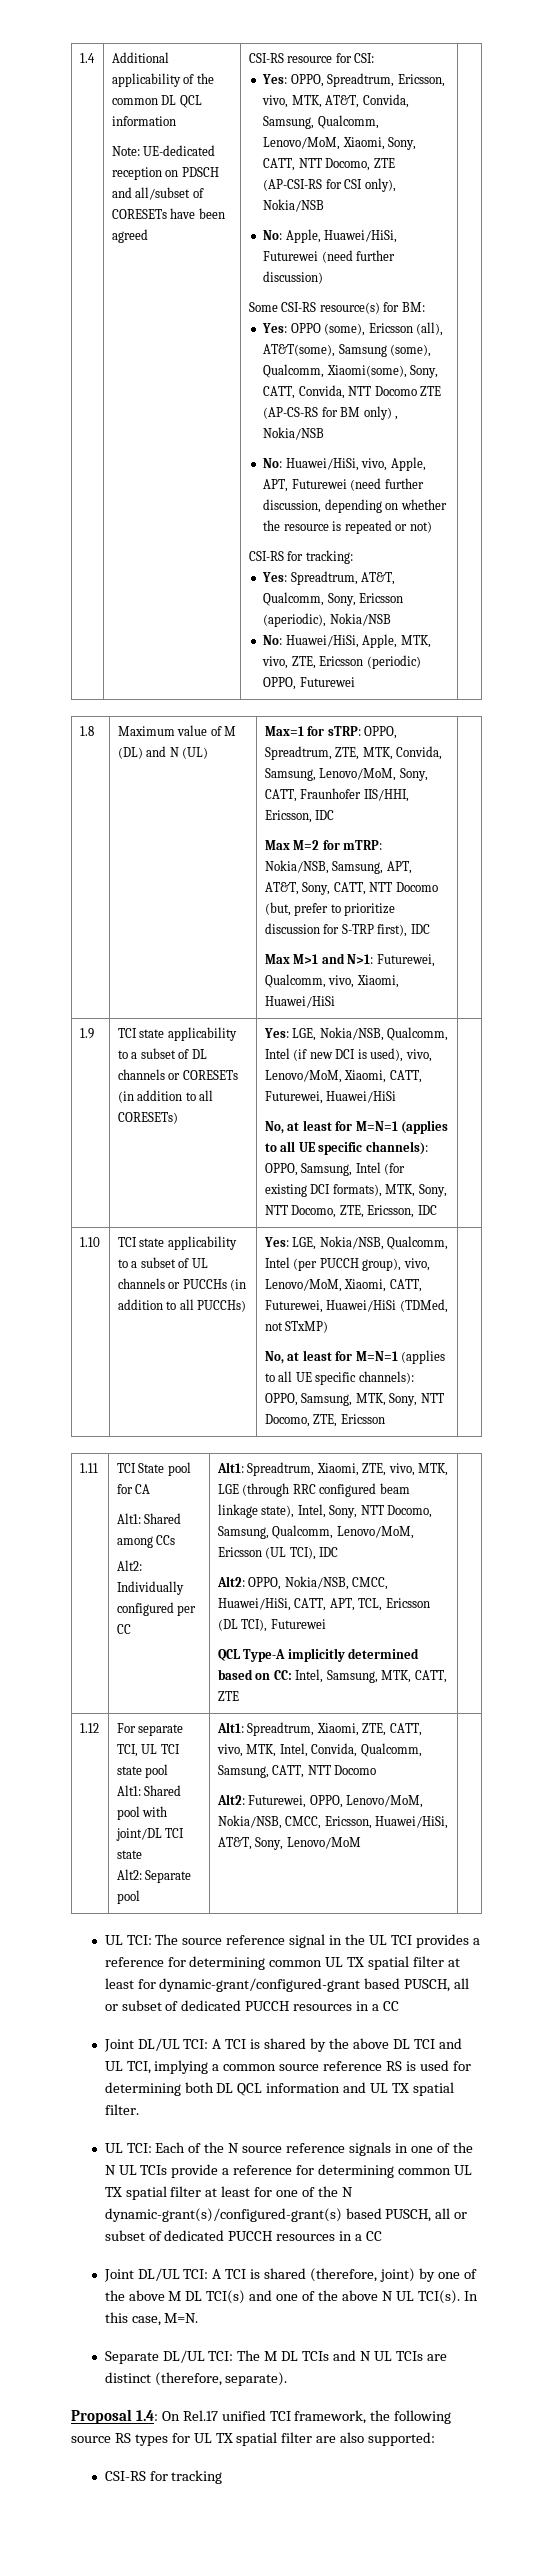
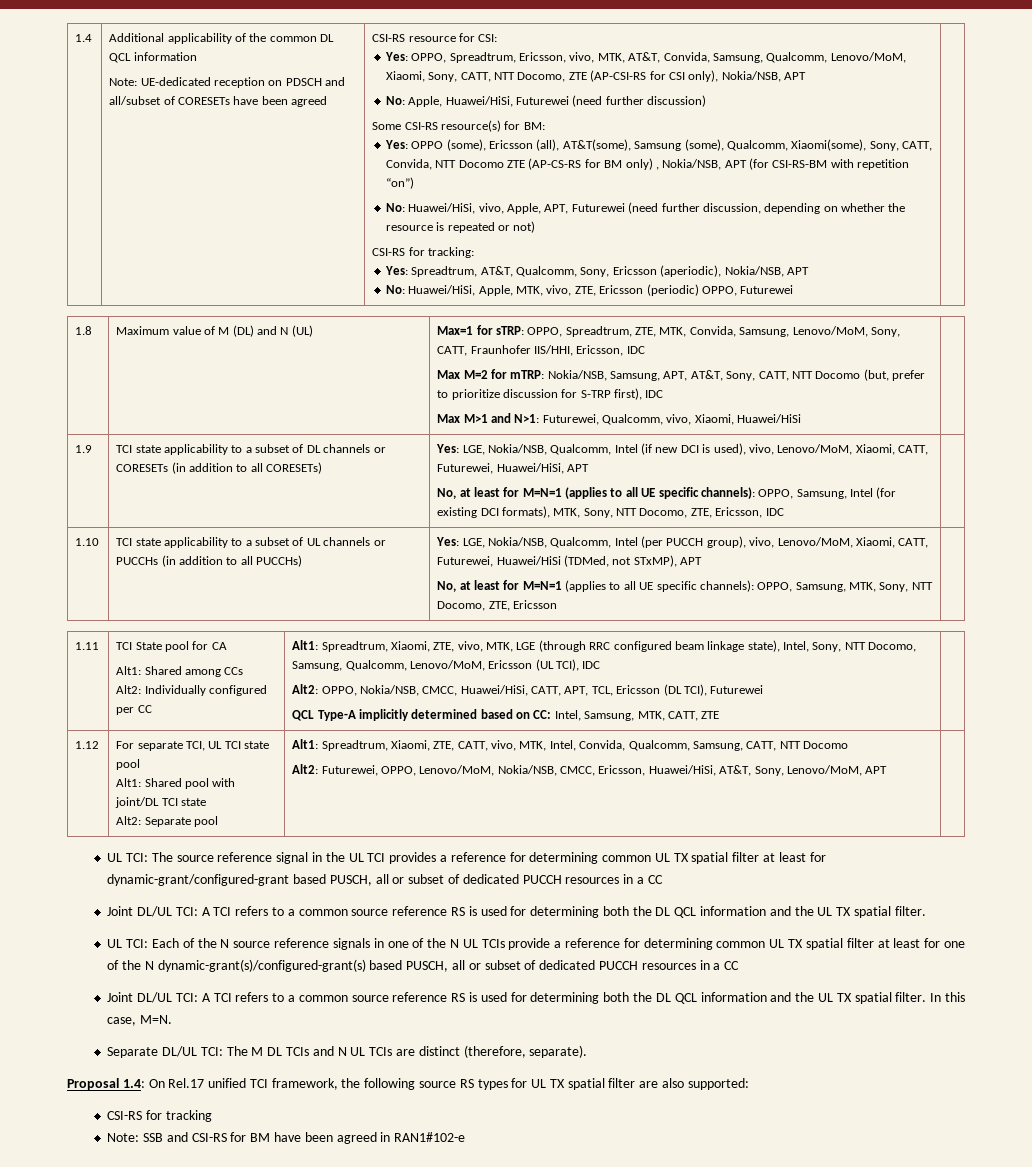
- Yes: OPPO, Spreadtrum, Ericsson, vivo, MTK, AT&T, Convida, Samsung, Qualcomm, Lenovo/MoM, Xiaomi, Sony, CATT, NTT Docomo, ZTE (AP-CSI-RS for CSI only), Nokia/NSB
+ Yes: OPPO, Spreadtrum, Ericsson, vivo, MTK, AT&T, Convida, Samsung, Qualcomm, Lenovo/MoM, Xiaomi, Sony, CATT, NTT Docomo, ZTE (AP-CSI-RS for CSI only), Nokia/NSB, APT
- Yes: OPPO (some), Ericsson (all), AT&T(some), Samsung (some), Qualcomm, Xiaomi(some), Sony, CATT, Convida, NTT Docomo ZTE (AP-CS-RS for BM only) , Nokia/NSB
+ Yes: OPPO (some), Ericsson (all), AT&T(some), Samsung (some), Qualcomm, Xiaomi(some), Sony, CATT, Convida, NTT Docomo ZTE (AP-CS-RS for BM only) , Nokia/NSB, APT (for CSI-RS-BM with repetition “on”)
- Yes: Spreadtrum, AT&T, Qualcomm, Sony, Ericsson (aperiodic), Nokia/NSB
+ Yes: Spreadtrum, AT&T, Qualcomm, Sony, Ericsson (aperiodic), Nokia/NSB, APT
- Yes: LGE, Nokia/NSB, Qualcomm, Intel (if new DCI is used), vivo, Lenovo/MoM, Xiaomi, CATT, Futurewei, Huawei/HiSi
+ Yes: LGE, Nokia/NSB, Qualcomm, Intel (if new DCI is used), vivo, Lenovo/MoM, Xiaomi, CATT, Futurewei, Huawei/HiSi, APT
- Yes: LGE, Nokia/NSB, Qualcomm, Intel (per PUCCH group), vivo, Lenovo/MoM, Xiaomi, CATT, Futurewei, Huawei/HiSi (TDMed, not STxMP)
+ Yes: LGE, Nokia/NSB, Qualcomm, Intel (per PUCCH group), vivo, Lenovo/MoM, Xiaomi, CATT, Futurewei, Huawei/HiSi (TDMed, not STxMP), APT
- Alt2: Futurewei, OPPO, Lenovo/MoM, Nokia/NSB, CMCC, Ericsson, Huawei/HiSi, AT&T, Sony, Lenovo/MoM
+ Alt2: Futurewei, OPPO, Lenovo/MoM, Nokia/NSB, CMCC, Ericsson, Huawei/HiSi, AT&T, Sony, Lenovo/MoM, APT
  UL TCI: The source reference signal in the UL TCI provides a reference for determining common UL TX spatial filter at least for dynamic-grant/configured-grant based PUSCH, all or subset of dedicated PUCCH resources in a CC
- Joint DL/UL TCI: A TCI is shared by the above DL TCI and UL TCI, implying a common source reference RS is used for determining both DL QCL information and UL TX spatial filter.
+ Joint DL/UL TCI: A TCI refers to a common source reference RS is used for determining both the DL QCL information and the UL TX spatial filter.
  UL TCI: Each of the N source reference signals in one of the N UL TCIs provide a reference for determining common UL TX spatial filter at least for one of the N dynamic-grant(s)/configured-grant(s) based PUSCH, all or subset of dedicated PUCCH resources in a CC
- Joint DL/UL TCI: A TCI is shared (therefore, joint) by one of the above M DL TCI(s) and one of the above N UL TCI(s).
+ Joint DL/UL TCI: A TCI refers to a common source reference RS is used for determining both the DL QCL information and the UL TX spatial filter.
+ Note: SSB and CSI-RS for BM have been agreed in RAN1#102-e

